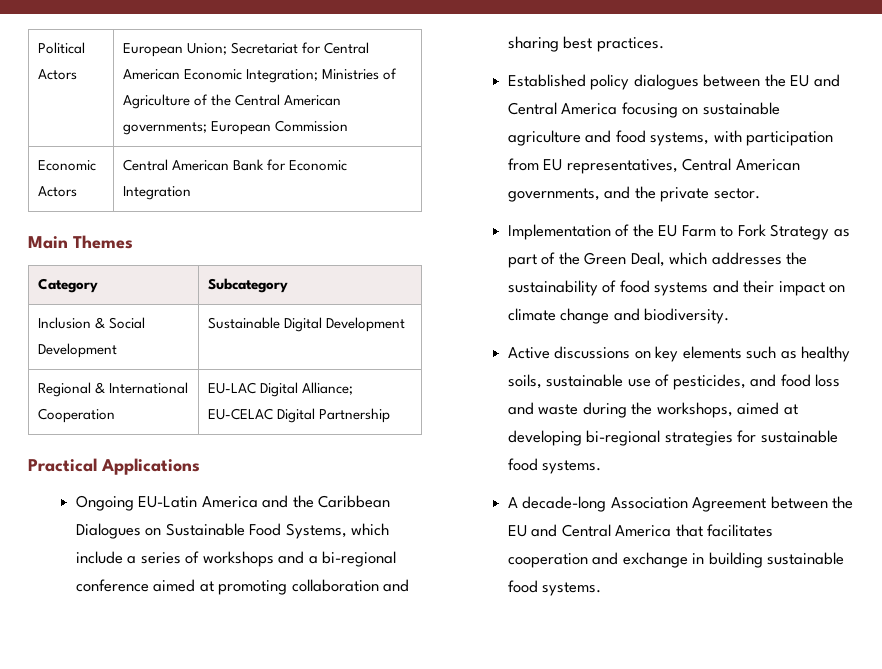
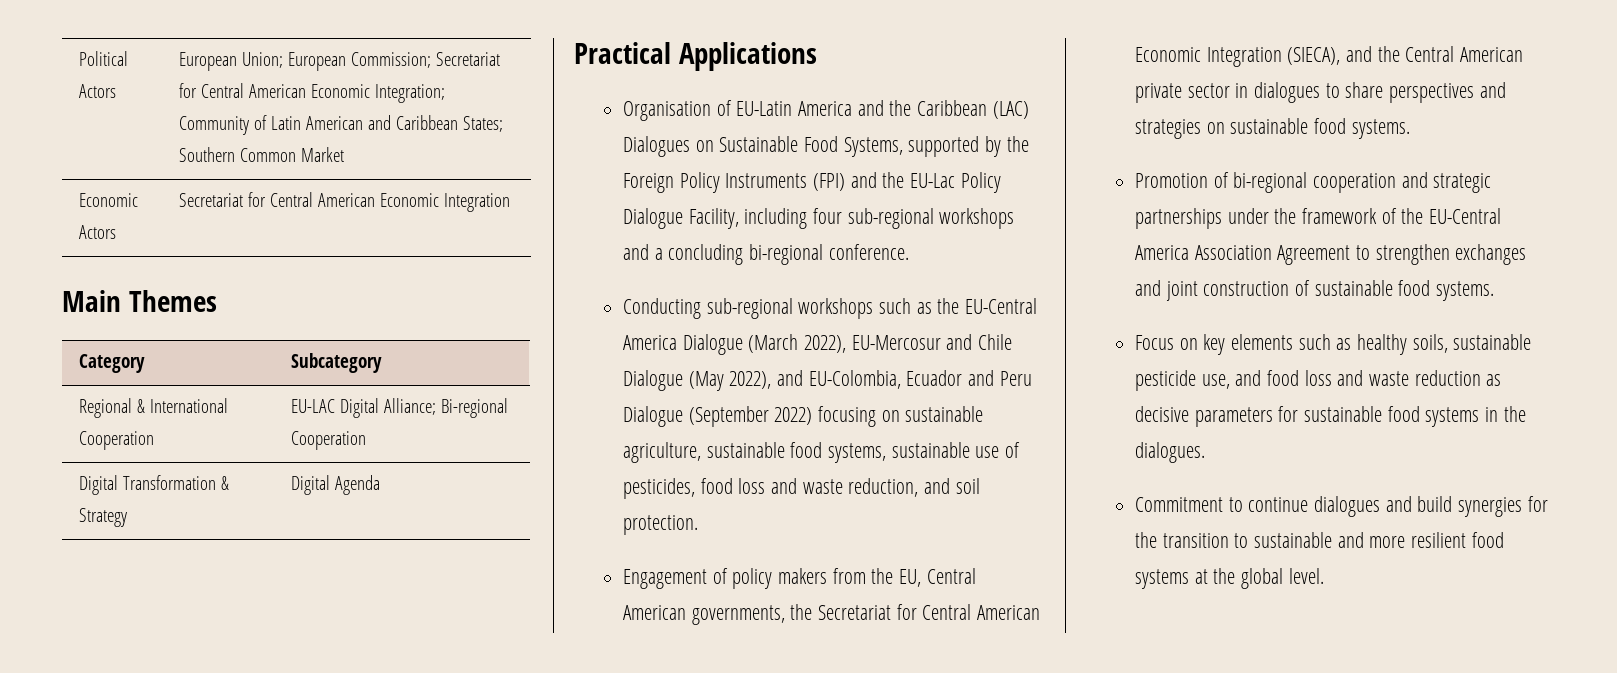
- Political Actors | European Union; Secretariat for Central American Economic Integration; Ministries of Agriculture of the Central American governments; European Commission
- Economic Actors | Central American Bank for Economic Integration
+ Political Actors | European Union; European Commission; Secretariat for Central American Economic Integration; Community of Latin American and Caribbean States; Southern Common Market
+ Economic Actors | Secretariat for Central American Economic Integration
- Inclusion & Social Development | Sustainable Digital Development
- Regional & International Cooperation | EU-LAC Digital Alliance; EU-CELAC Digital Partnership
+ Regional & International Cooperation | EU-LAC Digital Alliance; Bi-regional Cooperation
+ Digital Transformation & Strategy | Digital Agenda
- Ongoing EU-Latin America and the Caribbean Dialogues on Sustainable Food Systems, which include a series of workshops and a bi-regional conference aimed at promoting collaboration and sharing best practices.
- Established policy dialogues between the EU and Central America focusing on sustainable agriculture and food systems, with participation from EU representatives, Central American governments, and the private sector.
- Implementation of the EU Farm to Fork Strategy as part of the Green Deal, which addresses the sustainability of food systems and their impact on climate change and biodiversity.
- Active discussions on key elements such as healthy soils, sustainable use of pesticides, and food loss and waste during the workshops, aimed at developing bi-regional strategies for sustainable food systems.
- A decade-long Association Agreement between the EU and Central America that facilitates cooperation and exchange in building sustainable food systems.
+ Organisation of EU-Latin America and the Caribbean (LAC) Dialogues on Sustainable Food Systems, supported by the Foreign Policy Instruments (FPI) and the EU-Lac Policy Dialogue Facility, including four sub-regional workshops and a concluding bi-regional conference.
+ Conducting sub-regional workshops such as the EU-Central America Dialogue (March 2022), EU-Mercosur and Chile Dialogue (May 2022), and EU-Colombia, Ecuador and Peru Dialogue (September 2022) focusing on sustainable agriculture, sustainable food systems, sustainable use of pesticides, food loss and waste reduction, and soil protection.
+ Engagement of policy makers from the EU, Central American governments, the Secretariat for Central American Economic Integration (SIECA), and the Central American private sector in dialogues to share perspectives and strategies on sustainable food systems.
+ Promotion of bi-regional cooperation and strategic partnerships under the framework of the EU-Central America Association Agreement to strengthen exchanges and joint construction of sustainable food systems.
+ Focus on key elements such as healthy soils, sustainable pesticide use, and food loss and waste reduction as decisive parameters for sustainable food systems in the dialogues.
+ Commitment to continue dialogues and build synergies for the transition to sustainable and more resilient food systems at the global level.

